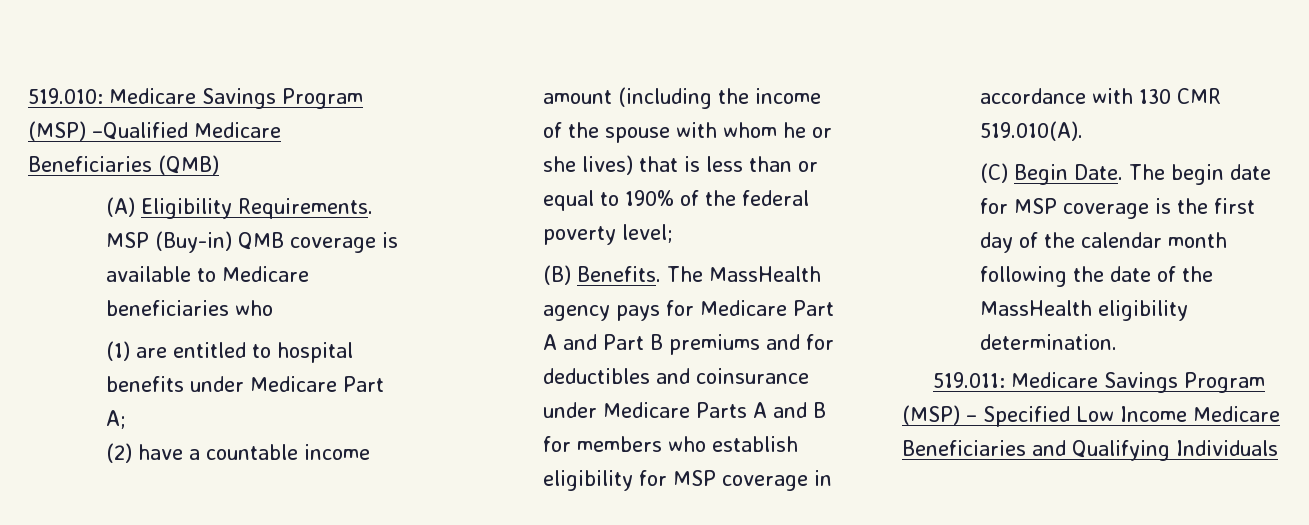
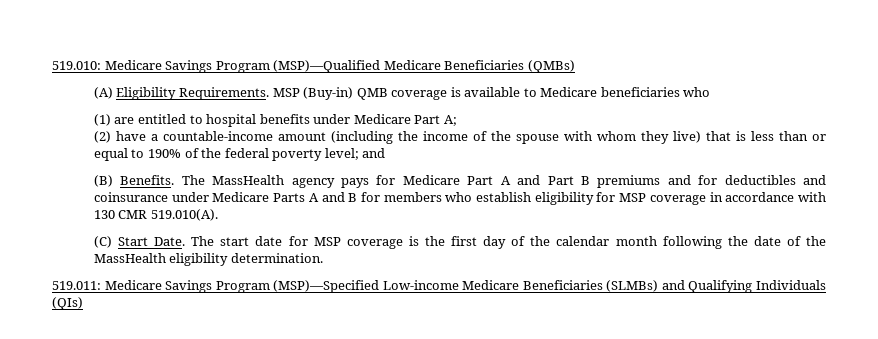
- 519.010: Medicare Savings Program (MSP) –Qualified Medicare Beneficiaries (QMB)
+ 519.010: Medicare Savings Program (MSP)—Qualified Medicare Beneficiaries (QMBs)
- (2) have a countable income amount (including the income of the spouse with whom he or she lives) that is less than or equal to 190% of the federal poverty level;
+ (2) have a countable-income amount (including the income of the spouse with whom they live) that is less than or equal to 190% of the federal poverty level; and
- (C) Begin Date.
+ (C) Start Date.
- The begin date for MSP coverage is the first day of the calendar month following the date of the MassHealth eligibility determination.
+ The start date for MSP coverage is the first day of the calendar month following the date of the MassHealth eligibility determination.
- 519.011: Medicare Savings Program (MSP) – Specified Low Income Medicare Beneficiaries and Qualifying Individuals
+ 519.011: Medicare Savings Program (MSP)—Specified Low-income Medicare Beneficiaries (SLMBs) and Qualifying Individuals (QIs)

